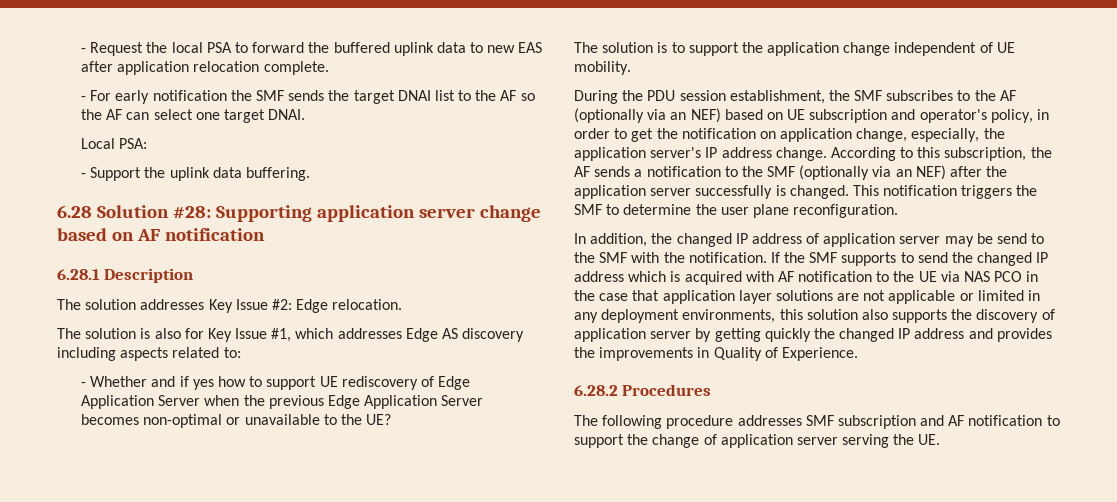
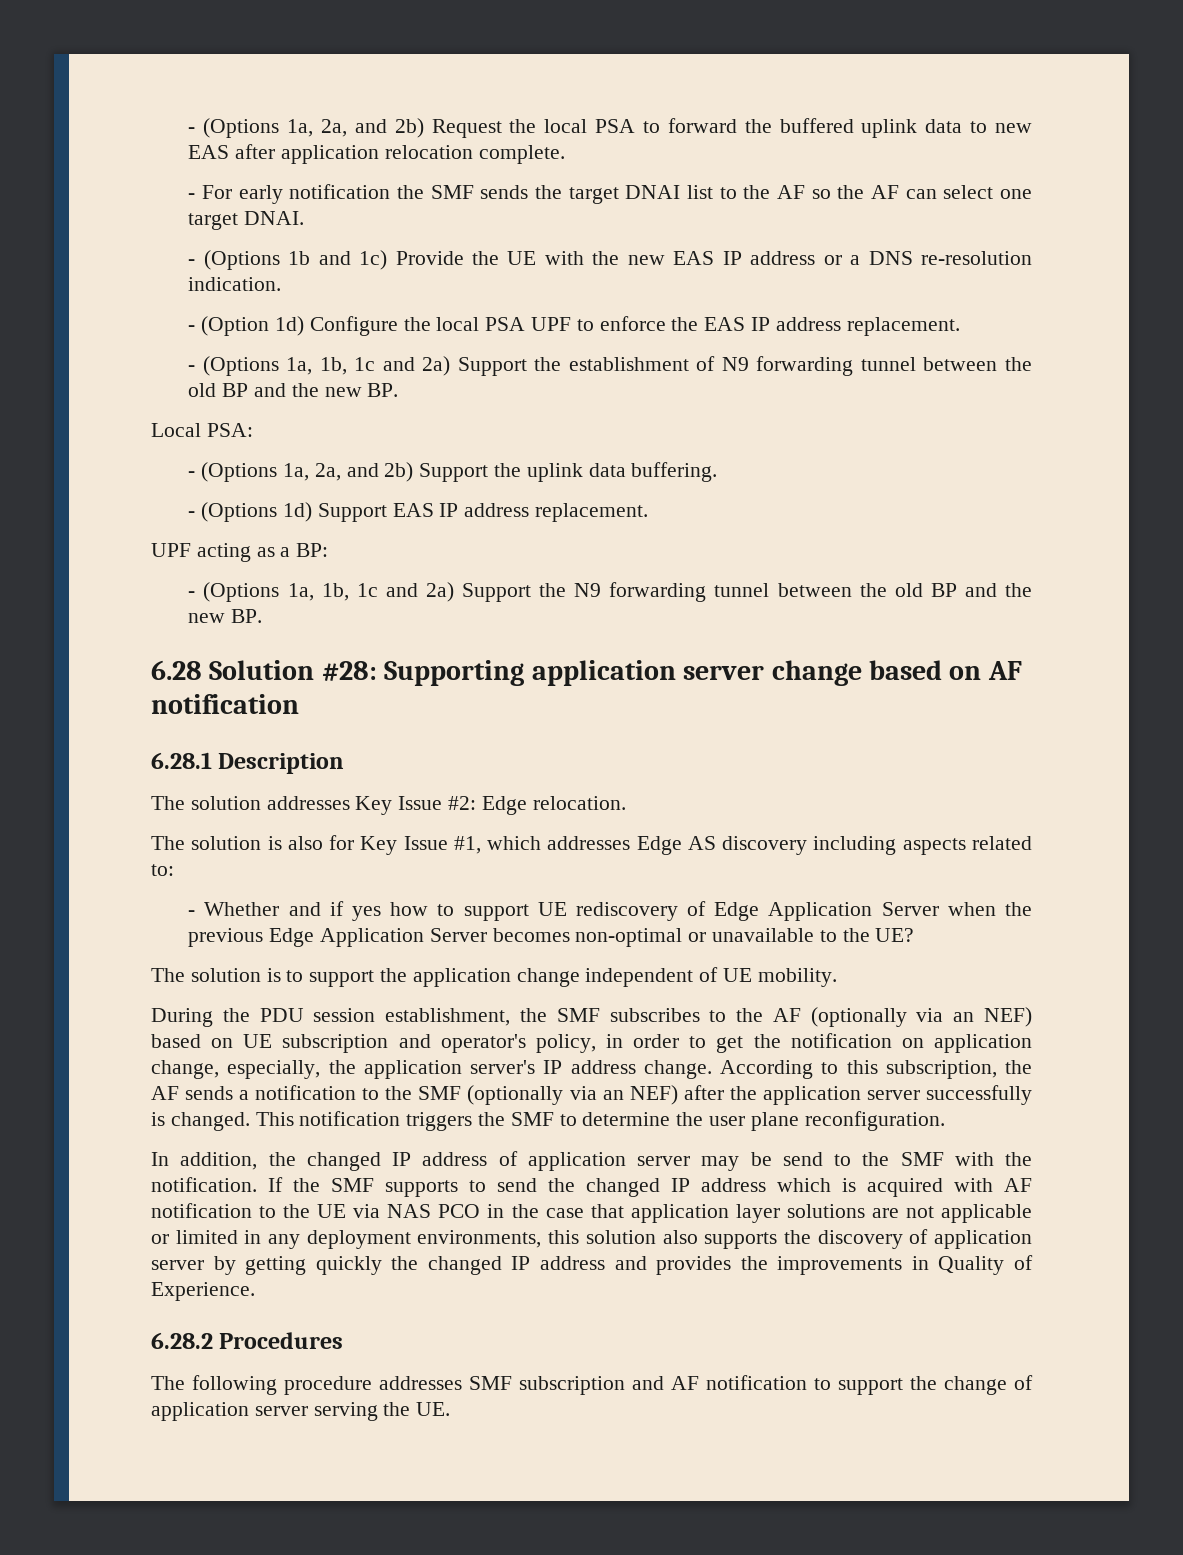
- - Request the local PSA to forward the buffered uplink data to new EAS after application relocation complete.
+ - (Options 1a, 2a, and 2b) Request the local PSA to forward the buffered uplink data to new EAS after application relocation complete.
+ - (Options 1b and 1c) Provide the UE with the new EAS IP address or a DNS re-resolution indication.
+ - (Option 1d) Configure the local PSA UPF to enforce the EAS IP address replacement.
+ - (Options 1a, 1b, 1c and 2a) Support the establishment of N9 forwarding tunnel between the old BP and the new BP.
  Local PSA:
- - Support the uplink data buffering.
+ - (Options 1a, 2a, and 2b) Support the uplink data buffering.
+ - (Options 1d) Support EAS IP address replacement.
+ UPF acting as a BP:
+ - (Options 1a, 1b, 1c and 2a) Support the N9 forwarding tunnel between the old BP and the new BP.

